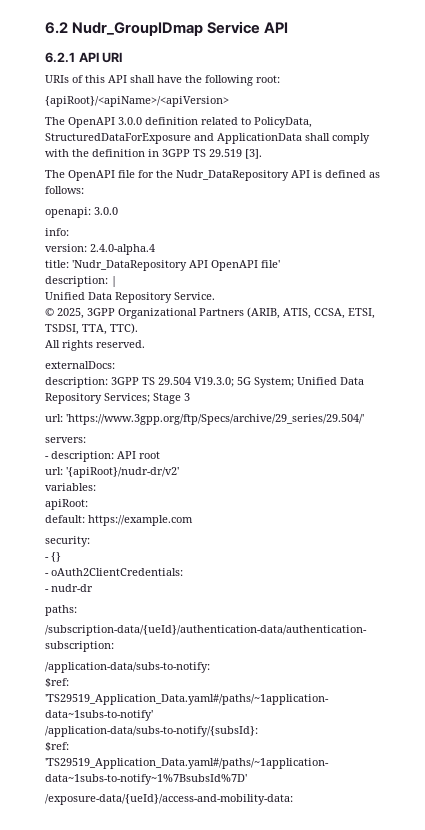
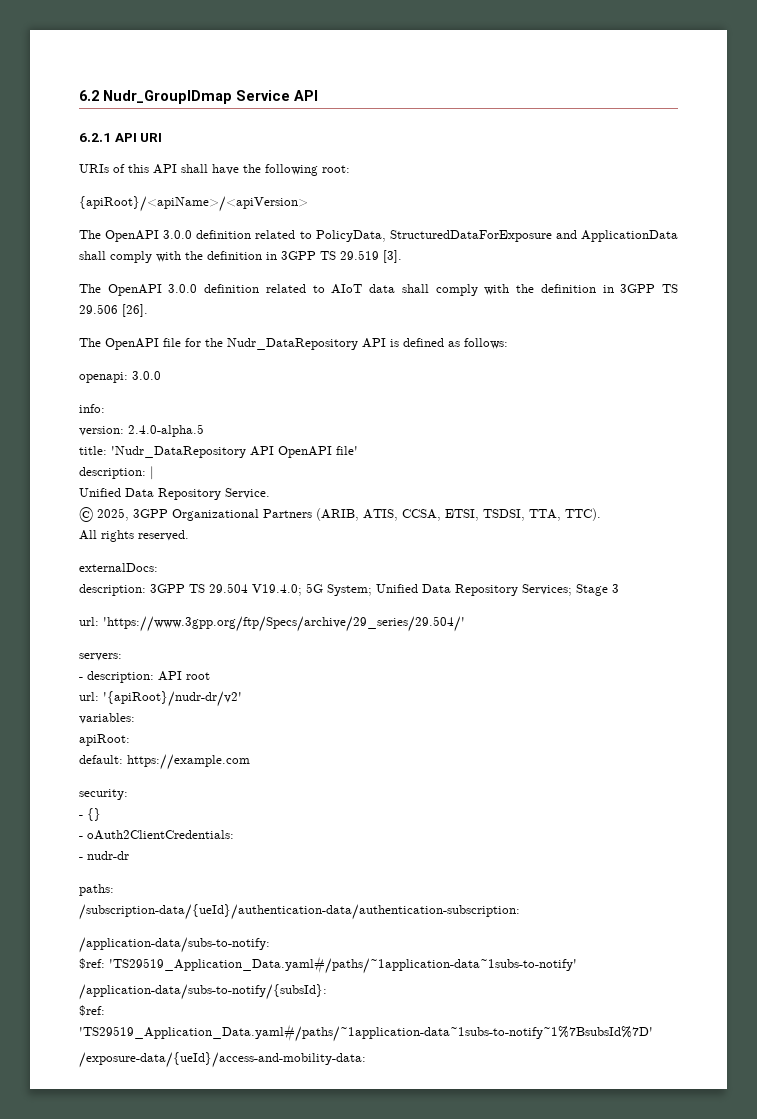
+ The OpenAPI 3.0.0 definition related to AIoT data shall comply with the definition in 3GPP TS 29.506 [26].
- version: 2.4.0-alpha.4
+ version: 2.4.0-alpha.5
- description: 3GPP TS 29.504 V19.3.0; 5G System; Unified Data Repository Services; Stage 3
+ description: 3GPP TS 29.504 V19.4.0; 5G System; Unified Data Repository Services; Stage 3

